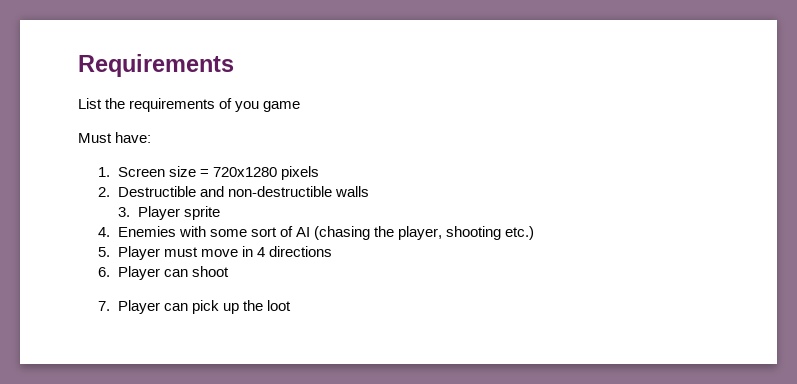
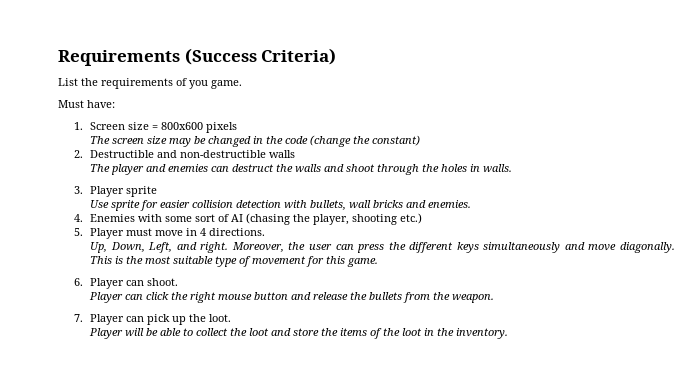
- Requirements
+ Requirements (Success Criteria)
- List the requirements of you game
+ List the requirements of you game.
- 1. Screen size = 720x1280 pixels
+ 1. Screen size = 800x600 pixels
+ The screen size may be changed in the code (change the constant)
+ The player and enemies can destruct the walls and shoot through the holes in walls.
  3. Player sprite
+ Use sprite for easier collision detection with bullets, wall bricks and enemies.
- 5. Player must move in 4 directions
- 6. Player can shoot
+ 5. Player must move in 4 directions.
+ Up, Down, Left, and right. Moreover, the user can press the different keys simultaneously and move diagonally. This is the most suitable type of movement for this game.
+ 6. Player can shoot.
+ Player can click the right mouse button and release the bullets from the weapon.
- 7. Player can pick up the loot
+ 7. Player can pick up the loot.
+ Player will be able to collect the loot and store the items of the loot in the inventory.

